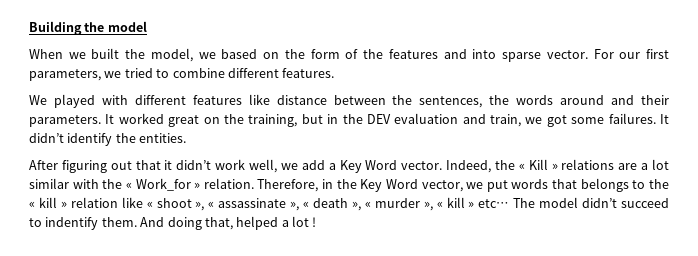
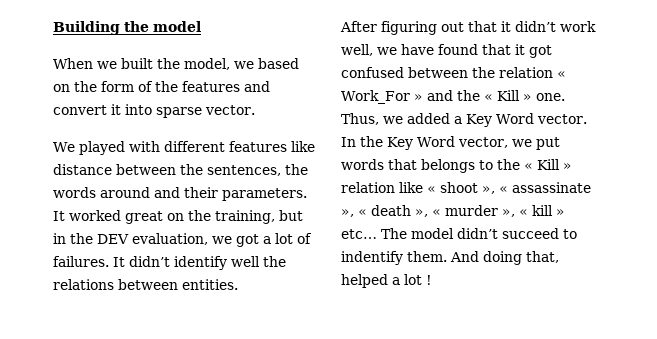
- When we built the model, we based on the form of the features and into sparse vector. For our first parameters, we tried to combine different features.
+ When we built the model, we based on the form of the features and convert it into sparse vector.
- It worked great on the training, but in the DEV evaluation and train, we got some failures. It didn’t identify the entities.
+ It worked great on the training, but in the DEV evaluation, we got a lot of failures. It didn’t identify well the relations between entities.
- After figuring out that it didn’t work well, we add a Key Word vector. Indeed, the « Kill » relations are a lot similar with the « Work_for » relation. Therefore, in the Key Word vector, we put words that belongs to the « kill » relation like « shoot », « assassinate », « death », « murder », « kill » etc…
+ After figuring out that it didn’t work well, we have found that it got confused between the relation « Work_For » and the « Kill » one. Thus, we added a Key Word vector. In the Key Word vector, we put words that belongs to the « Kill » relation like « shoot », « assassinate », « death », « murder », « kill » etc…

